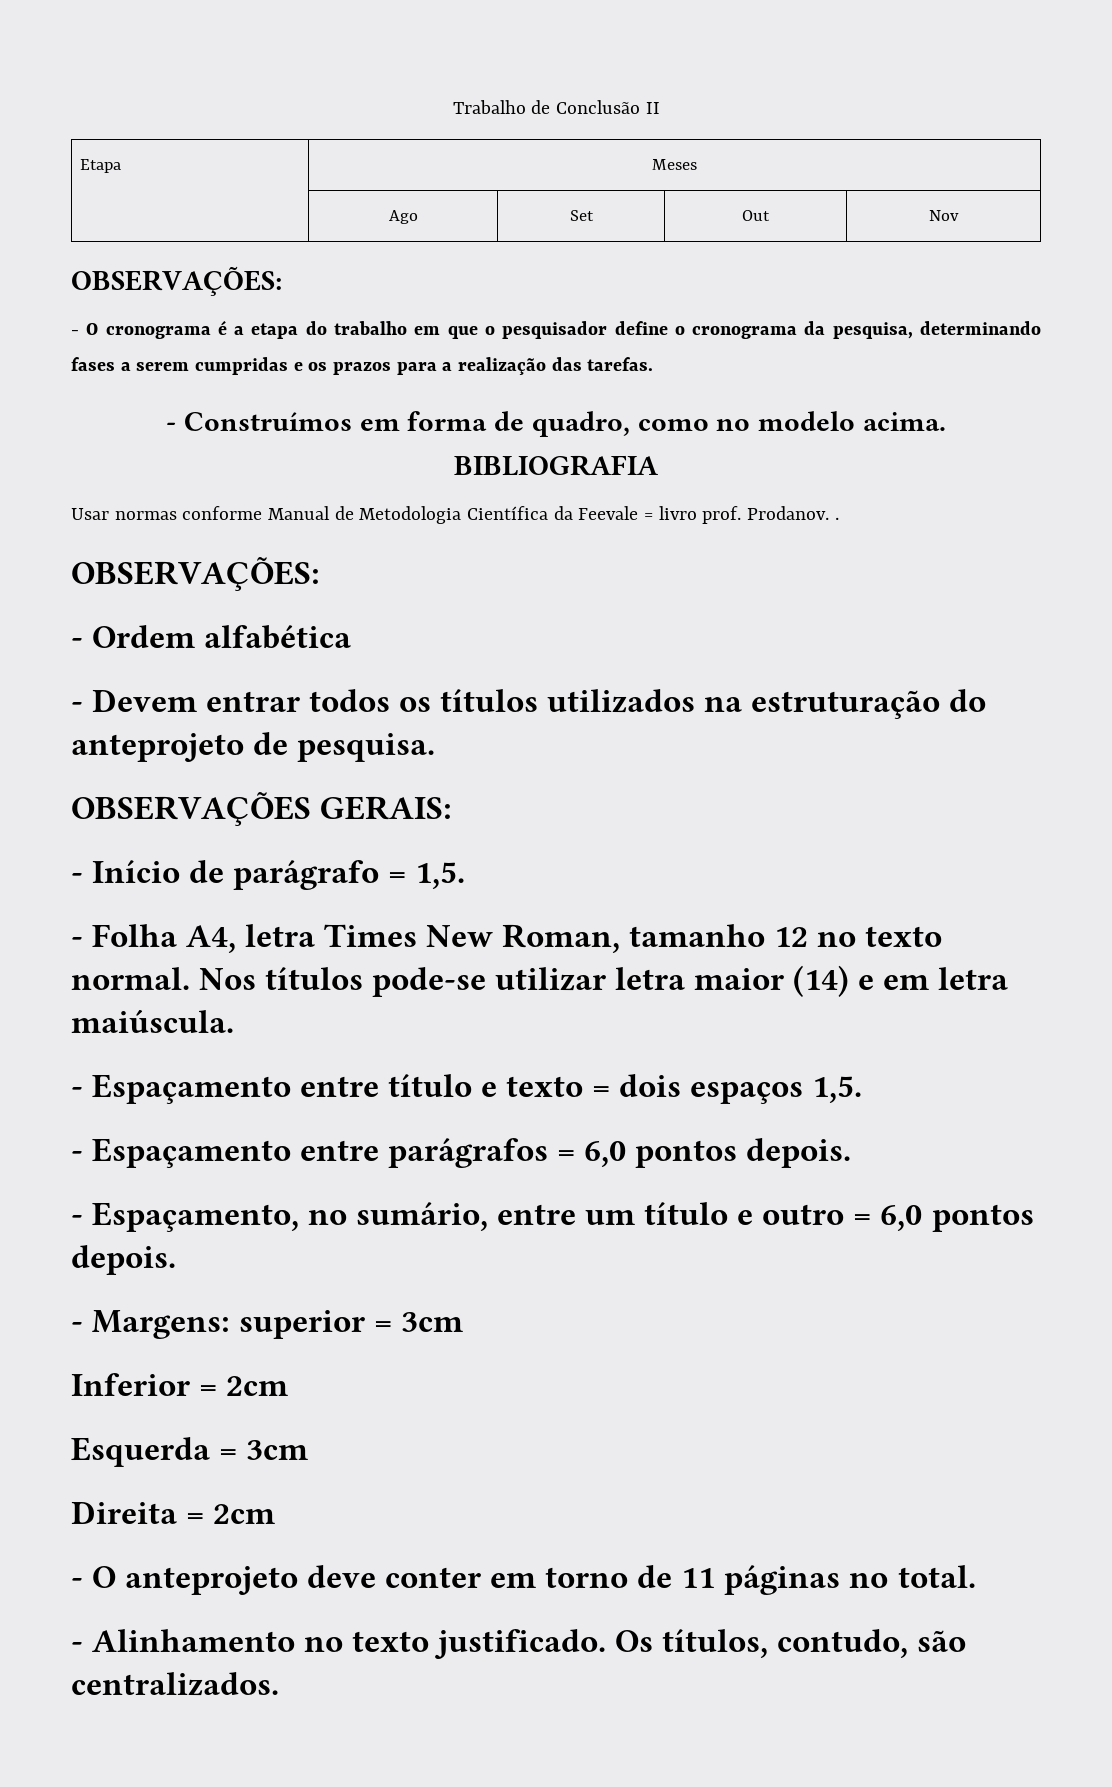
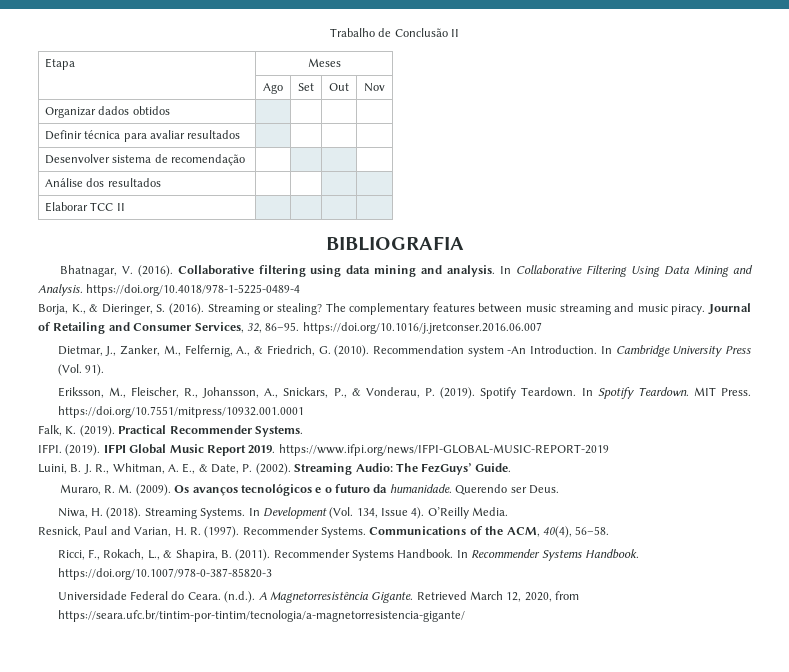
  | Ago | Set | Out | Nov
- OBSERVAÇÕES:
- - O cronograma é a etapa do trabalho em que o pesquisador define o cronograma da pesquisa, determinando fases a serem cumpridas e os prazos para a realização das tarefas.
- - Construímos em forma de quadro, como no modelo acima.
+ Organizar dados obtidos | | | |
+ Definir técnica para avaliar resultados | | | |
+ Desenvolver sistema de recomendação | | | |
+ Análise dos resultados | | | |
+ Elaborar TCC II | | | |
  BIBLIOGRAFIA
- Usar normas conforme Manual de Metodologia Científica da Feevale = livro prof. Prodanov. .
- OBSERVAÇÕES:
- - Ordem alfabética
- - Devem entrar todos os títulos utilizados na estruturação do anteprojeto de pesquisa.
- OBSERVAÇÕES GERAIS:
- - Início de parágrafo = 1,5.
- - Folha A4, letra Times New Roman, tamanho 12 no texto normal. Nos títulos pode-se utilizar letra maior (14) e em letra maiúscula.
- - Espaçamento entre título e texto = dois espaços 1,5.
- - Espaçamento entre parágrafos = 6,0 pontos depois.
- - Espaçamento, no sumário, entre um título e outro = 6,0 pontos depois.
- - Margens: superior = 3cm
- Inferior = 2cm
- Esquerda = 3cm
- Direita = 2cm
- - O anteprojeto deve conter em torno de 11 páginas no total.
- - Alinhamento no texto justificado. Os títulos, contudo, são centralizados.
+ Bhatnagar, V. (2016). Collaborative filtering using data mining and analysis. In Collaborative Filtering Using Data Mining and Analysis. https://doi.org/10.4018/978-1-5225-0489-4
+ Borja, K., & Dieringer, S. (2016). Streaming or stealing? The complementary features between music streaming and music piracy. Journal of Retailing and Consumer Services, 32, 86–95. https://doi.org/10.1016/j.jretconser.2016.06.007
+ Dietmar, J., Zanker, M., Felfernig, A., & Friedrich, G. (2010). Recommendation system -An Introduction. In Cambridge University Press (Vol. 91).
+ Eriksson, M., Fleischer, R., Johansson, A., Snickars, P., & Vonderau, P. (2019). Spotify Teardown. In Spotify Teardown. MIT Press. https://doi.org/10.7551/mitpress/10932.001.0001
+ Falk, K. (2019). Practical Recommender Systems.
+ IFPI. (2019). IFPI Global Music Report 2019. https://www.ifpi.org/news/IFPI-GLOBAL-MUSIC-REPORT-2019
+ Luini, B. J. R., Whitman, A. E., & Date, P. (2002). Streaming Audio: The FezGuys’ Guide.
+ Muraro, R. M. (2009). Os avanços tecnológicos e o futuro da humanidade. Querendo ser Deus.
+ Niwa, H. (2018). Streaming Systems. In Development (Vol. 134, Issue 4). O’Reilly Media.
+ Resnick, Paul and Varian, H. R. (1997). Recommender Systems. Communications of the ACM, 40(4), 56–58.
+ Ricci, F., Rokach, L., & Shapira, B. (2011). Recommender Systems Handbook. In Recommender Systems Handbook. https://doi.org/10.1007/978-0-387-85820-3
+ Universidade Federal do Ceara. (n.d.). A Magnetorresistência Gigante. Retrieved March 12, 2020, from https://seara.ufc.br/tintim-por-tintim/tecnologia/a-magnetorresistencia-gigante/

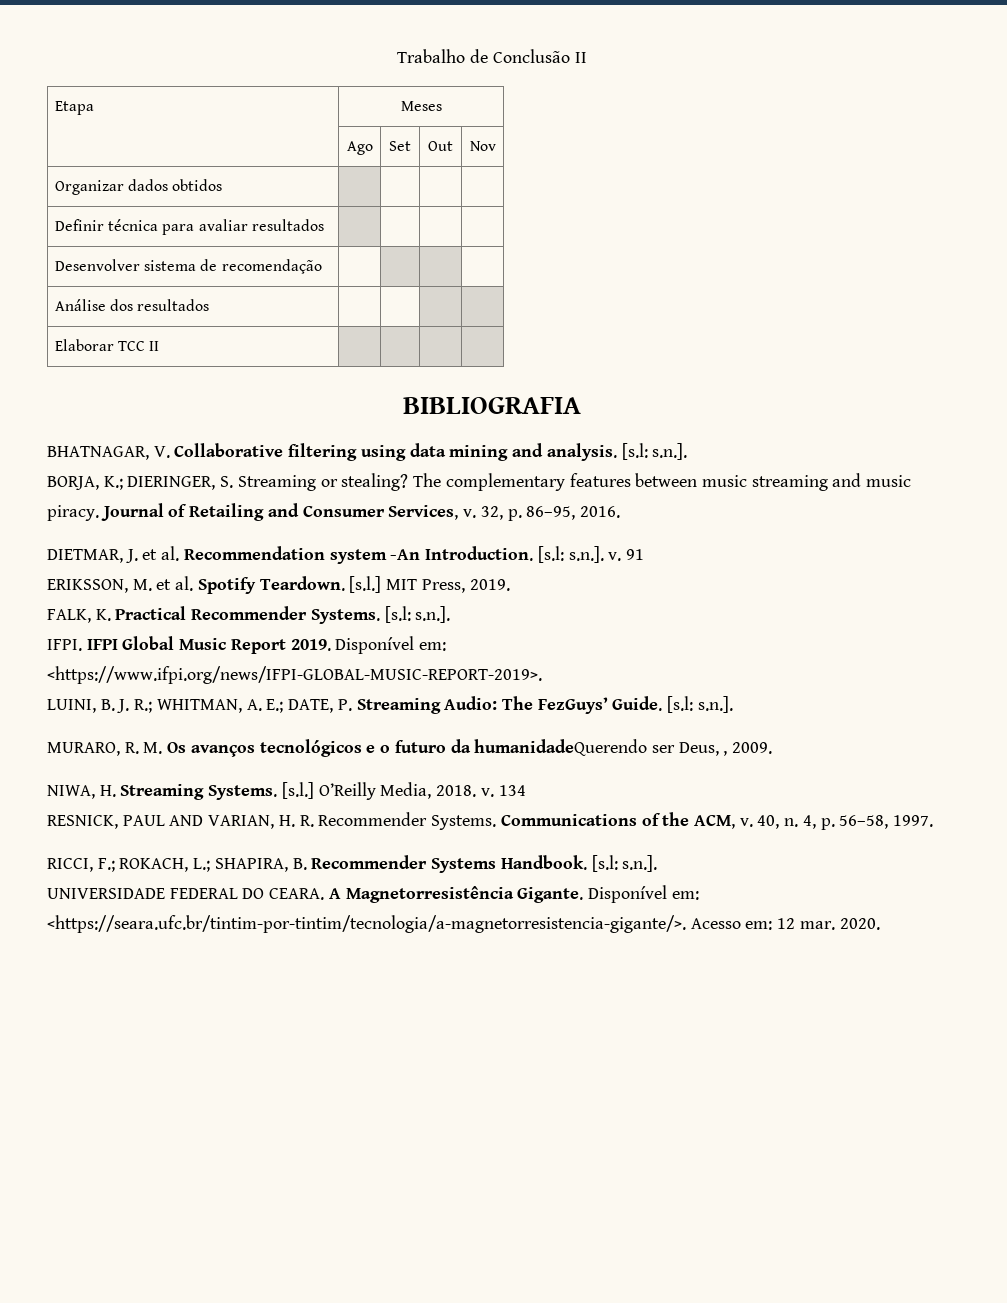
- Bhatnagar, V. (2016). Collaborative filtering using data mining and analysis. In Collaborative Filtering Using Data Mining and Analysis. https://doi.org/10.4018/978-1-5225-0489-4
- Borja, K., & Dieringer, S. (2016). Streaming or stealing?
+ BHATNAGAR, V. Collaborative filtering using data mining and analysis. [s.l: s.n.].
+ BORJA, K.; DIERINGER, S. Streaming or stealing?
- Journal of Retailing and Consumer Services, 32, 86–95. https://doi.org/10.1016/j.jretconser.2016.06.007
- Dietmar, J., Zanker, M., Felfernig, A., & Friedrich, G. (2010). Recommendation system -An Introduction. In Cambridge University Press (Vol. 91).
- Eriksson, M., Fleischer, R., Johansson, A., Snickars, P., & Vonderau, P. (2019). Spotify Teardown. In Spotify Teardown. MIT Press. https://doi.org/10.7551/mitpress/10932.001.0001
- Falk, K. (2019). Practical Recommender Systems.
+ Journal of Retailing and Consumer Services, v. 32, p. 86–95, 2016.
+ DIETMAR, J. et al. Recommendation system -An Introduction. [s.l: s.n.]. v. 91
+ ERIKSSON, M. et al. Spotify Teardown. [s.l.] MIT Press, 2019.
+ FALK, K. Practical Recommender Systems. [s.l: s.n.].
- IFPI. (2019).
+ IFPI.
- IFPI Global Music Report 2019. https://www.ifpi.org/news/IFPI-GLOBAL-MUSIC-REPORT-2019
- Luini, B. J. R., Whitman, A. E., & Date, P. (2002). Streaming Audio: The FezGuys’ Guide.
- Muraro, R. M. (2009). Os avanços tecnológicos e o futuro da humanidade. Querendo ser Deus.
- Niwa, H. (2018). Streaming Systems. In Development (Vol. 134, Issue 4). O’Reilly Media.
- Resnick, Paul and Varian, H. R. (1997). Recommender Systems.
+ IFPI Global Music Report 2019. Disponível em: <https://www.ifpi.org/news/IFPI-GLOBAL-MUSIC-REPORT-2019>.
+ LUINI, B. J. R.; WHITMAN, A. E.; DATE, P. Streaming Audio: The FezGuys’ Guide. [s.l: s.n.].
+ MURARO, R. M. Os avanços tecnológicos e o futuro da humanidadeQuerendo ser Deus, , 2009.
+ NIWA, H. Streaming Systems. [s.l.] O’Reilly Media, 2018. v. 134
+ RESNICK, PAUL AND VARIAN, H. R. Recommender Systems.
- Communications of the ACM, 40(4), 56–58.
- Ricci, F., Rokach, L., & Shapira, B. (2011). Recommender Systems Handbook. In Recommender Systems Handbook. https://doi.org/10.1007/978-0-387-85820-3
- Universidade Federal do Ceara. (n.d.). A Magnetorresistência Gigante. Retrieved March 12, 2020, from https://seara.ufc.br/tintim-por-tintim/tecnologia/a-magnetorresistencia-gigante/
+ Communications of the ACM, v. 40, n. 4, p. 56–58, 1997.
+ RICCI, F.; ROKACH, L.; SHAPIRA, B. Recommender Systems Handbook. [s.l: s.n.].
+ UNIVERSIDADE FEDERAL DO CEARA. A Magnetorresistência Gigante. Disponível em: <https://seara.ufc.br/tintim-por-tintim/tecnologia/a-magnetorresistencia-gigante/>. Acesso em: 12 mar. 2020.

